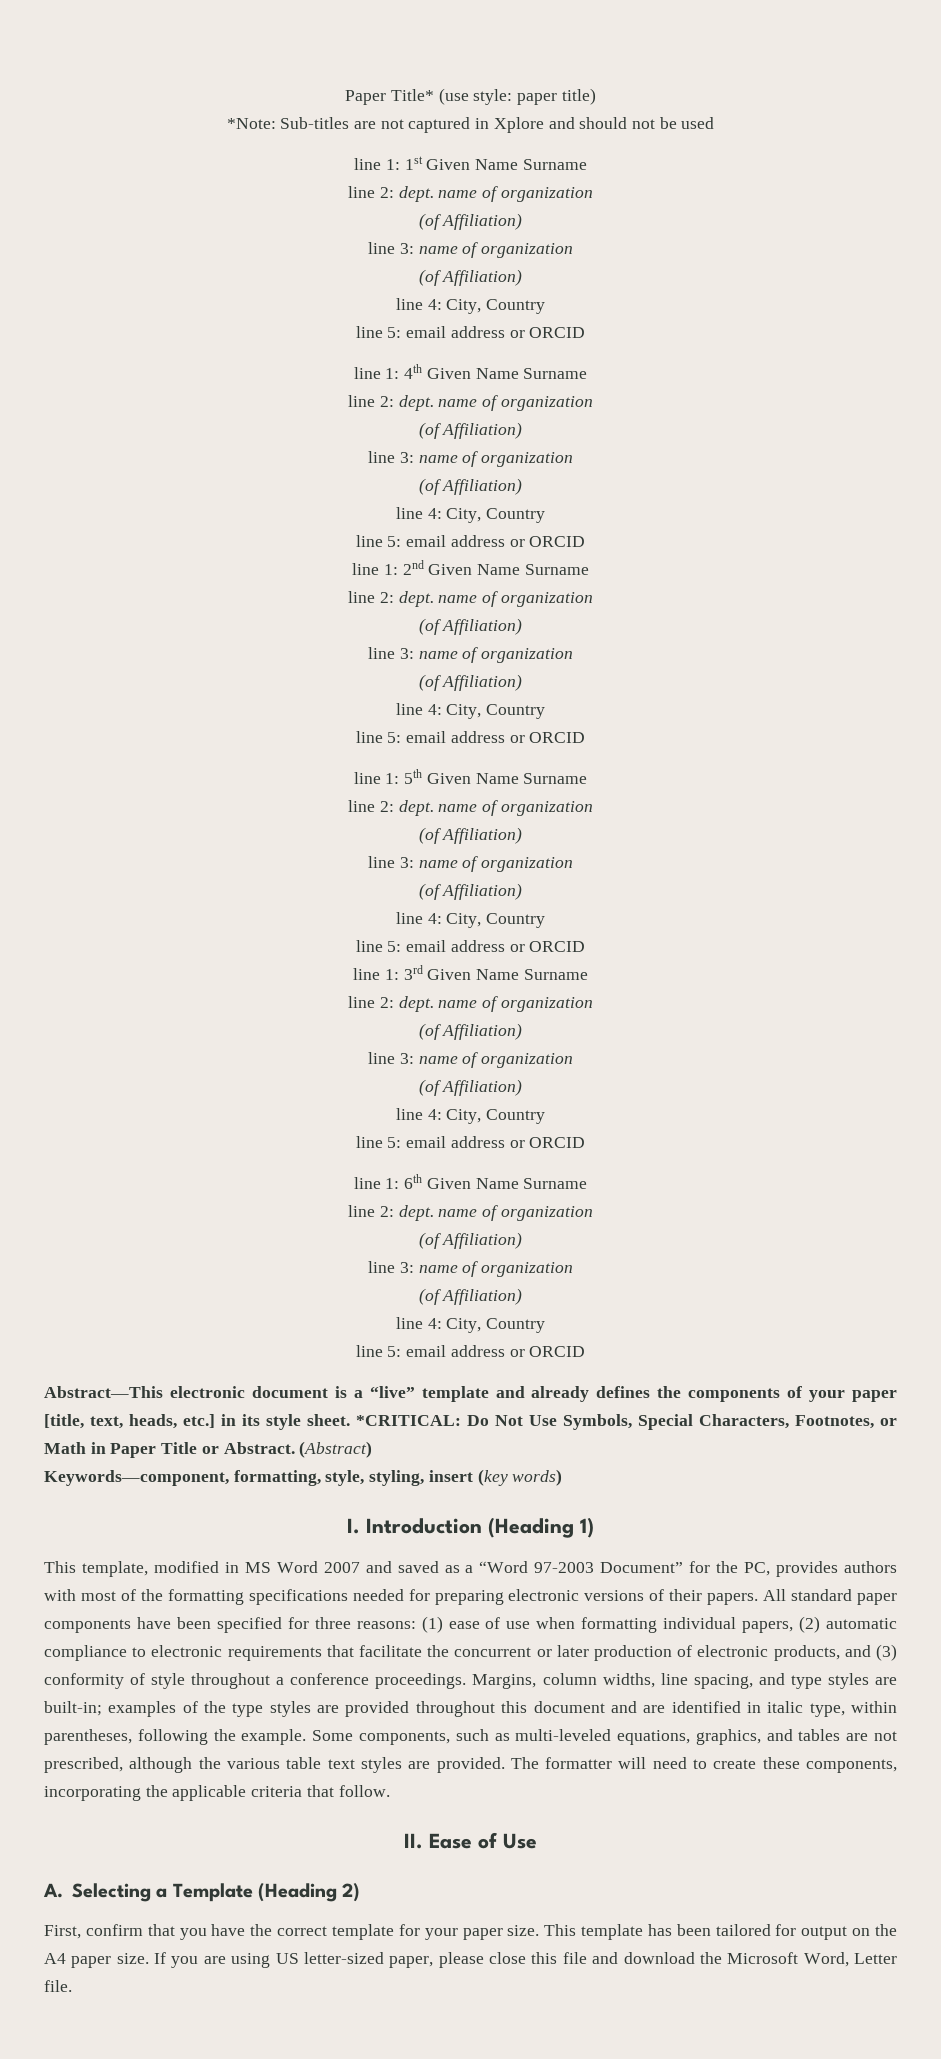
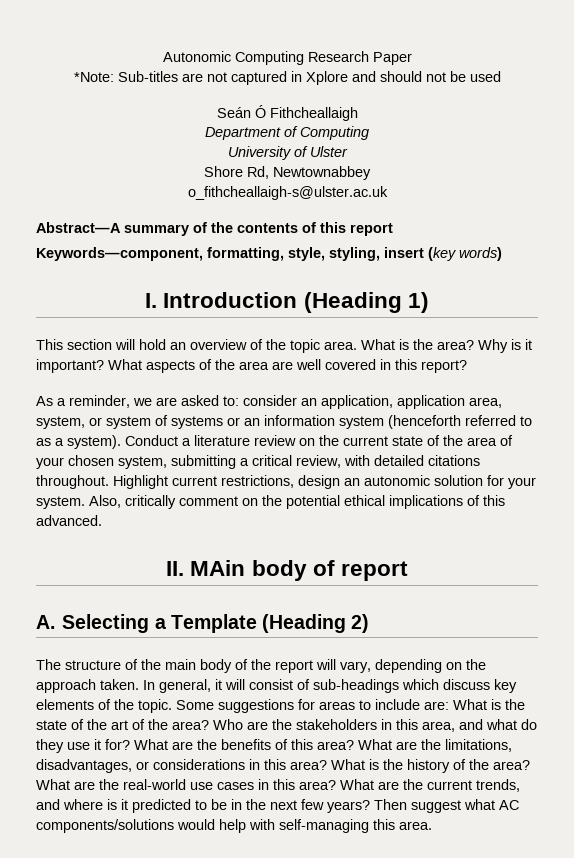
- Paper Title* (use style: paper title)
+ Autonomic Computing Research Paper
- line 1: 1st Given Name Surname
- line 2: dept. name of organization
- (of Affiliation)
- line 3: name of organization
- (of Affiliation)
- line 4: City, Country
- line 5: email address or ORCID
- line 1: 4th Given Name Surname
- line 2: dept. name of organization
- (of Affiliation)
- line 3: name of organization
- (of Affiliation)
- line 4: City, Country
- line 5: email address or ORCID
- line 1: 2nd Given Name Surname
- line 2: dept. name of organization
- (of Affiliation)
- line 3: name of organization
- (of Affiliation)
- line 4: City, Country
- line 5: email address or ORCID
- line 1: 5th Given Name Surname
- line 2: dept. name of organization
- (of Affiliation)
- line 3: name of organization
- (of Affiliation)
- line 4: City, Country
- line 5: email address or ORCID
- line 1: 3rd Given Name Surname
- line 2: dept. name of organization
- (of Affiliation)
- line 3: name of organization
- (of Affiliation)
- line 4: City, Country
- line 5: email address or ORCID
- line 1: 6th Given Name Surname
- line 2: dept. name of organization
- (of Affiliation)
- line 3: name of organization
- (of Affiliation)
- line 4: City, Country
- line 5: email address or ORCID
- Abstract—This electronic document is a “live” template and already defines the components of your paper [title, text, heads, etc.] in its style sheet. *CRITICAL: Do Not Use Symbols, Special Characters, Footnotes, or Math in Paper Title or Abstract. (Abstract)
+ Seán Ó Fithcheallaigh
+ Department of Computing
+ University of Ulster
+ Shore Rd, Newtownabbey
+ o_fithcheallaigh-s@ulster.ac.uk
+ Abstract—A summary of the contents of this report
- This template, modified in MS Word 2007 and saved as a “Word 97-2003 Document” for the PC, provides authors with most of the formatting specifications needed for preparing electronic versions of their papers. All standard paper components have been specified for three reasons: (1) ease of use when formatting individual papers, (2) automatic compliance to electronic requirements that facilitate the concurrent or later production of electronic products, and (3) conformity of style throughout a conference proceedings. Margins, column widths, line spacing, and type styles are built-in; examples of the type styles are provided throughout this document and are identified in italic type, within parentheses, following the example. Some components, such as multi-leveled equations, graphics, and tables are not prescribed, although the various table text styles are provided. The formatter will need to create these components, incorporating the applicable criteria that follow.
- II. Ease of Use
+ This section will hold an overview of the topic area. What is the area? Why is it important? What aspects of the area are well covered in this report?
+ As a reminder, we are asked to: consider an application, application area, system, or system of systems or an information system (henceforth referred to as a system). Conduct a literature review on the current state of the area of your chosen system, submitting a critical review, with detailed citations throughout. Highlight current restrictions, design an autonomic solution for your system. Also, critically comment on the potential ethical implications of this advanced.
+ II. MAin body of report
- First, confirm that you have the correct template for your paper size. This template has been tailored for output on the A4 paper size. If you are using US letter-sized paper, please close this file and download the Microsoft Word, Letter file.
+ The structure of the main body of the report will vary, depending on the approach taken. In general, it will consist of sub-headings which discuss key elements of the topic. Some suggestions for areas to include are: What is the state of the art of the area? Who are the stakeholders in this area, and what do they use it for? What are the benefits of this area? What are the limitations, disadvantages, or considerations in this area? What is the history of the area? What are the real-world use cases in this area? What are the current trends, and where is it predicted to be in the next few years? Then suggest what AC components/solutions would help with self-managing this area.

